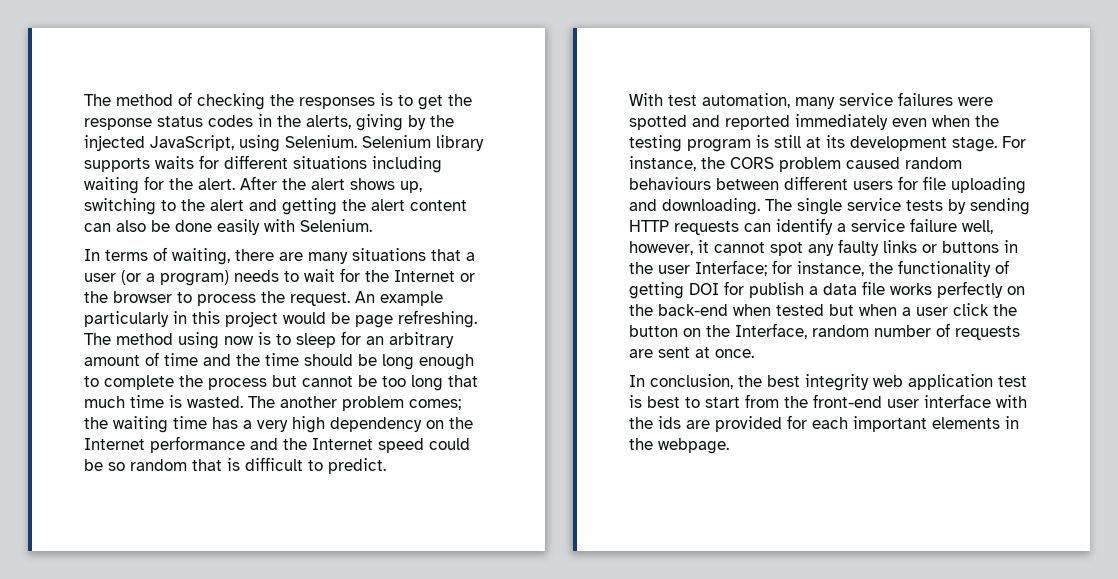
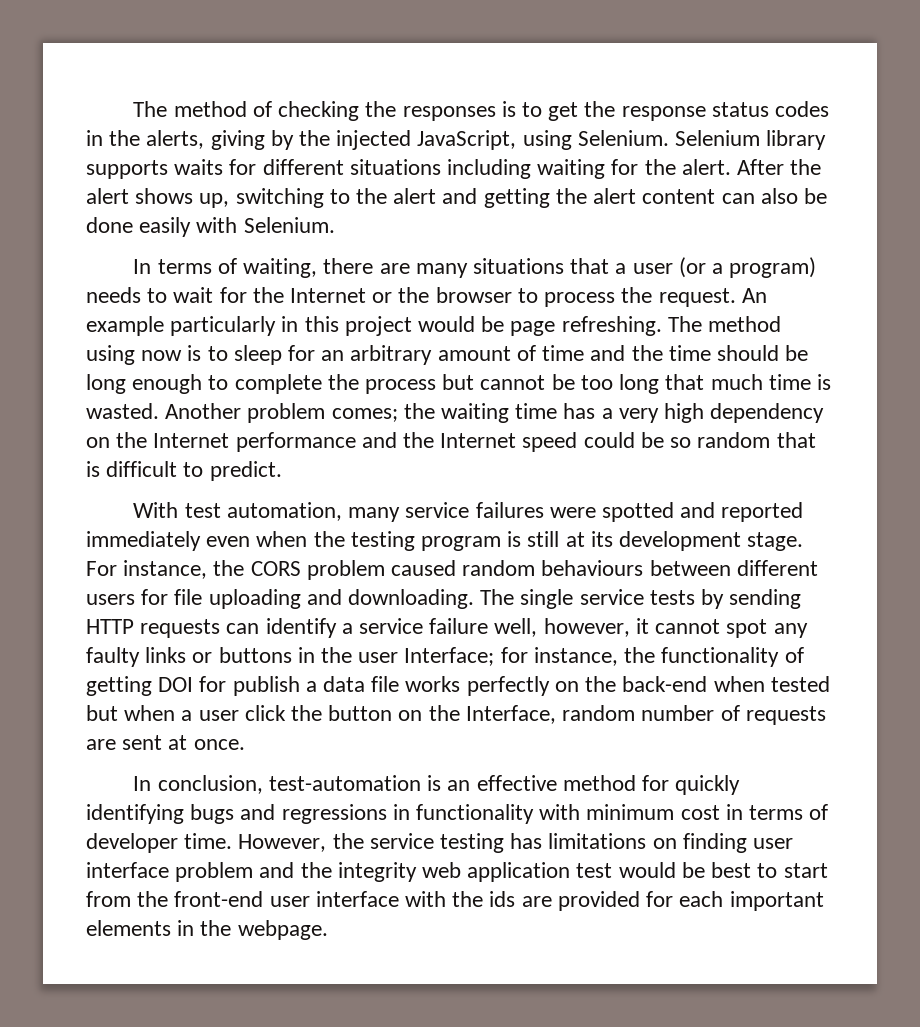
- The another problem comes; the waiting time has a very high dependency on the Internet performance and the Internet speed could be so random that is difficult to predict.
+ Another problem comes; the waiting time has a very high dependency on the Internet performance and the Internet speed could be so random that is difficult to predict.
- In conclusion, the best integrity web application test is best to start from the front-end user interface with the ids are provided for each important elements in the webpage.
+ In conclusion, test-automation is an effective method for quickly identifying bugs and regressions in functionality with minimum cost in terms of developer time. However, the service testing has limitations on finding user interface problem and the integrity web application test would be best to start from the front-end user interface with the ids are provided for each important elements in the webpage.

